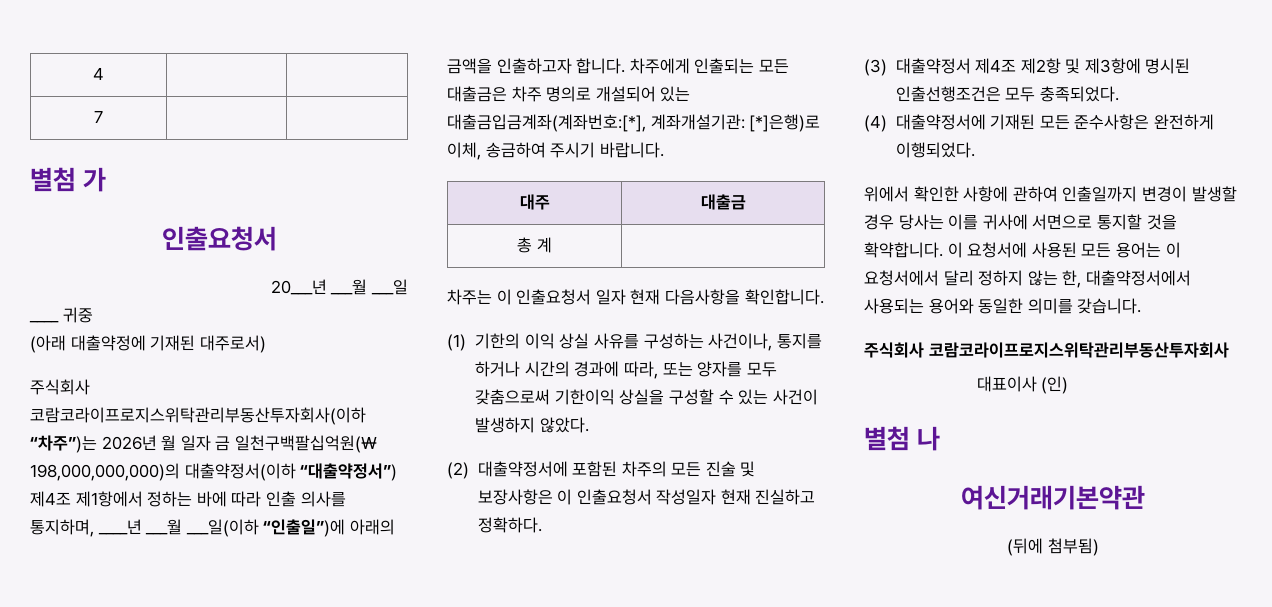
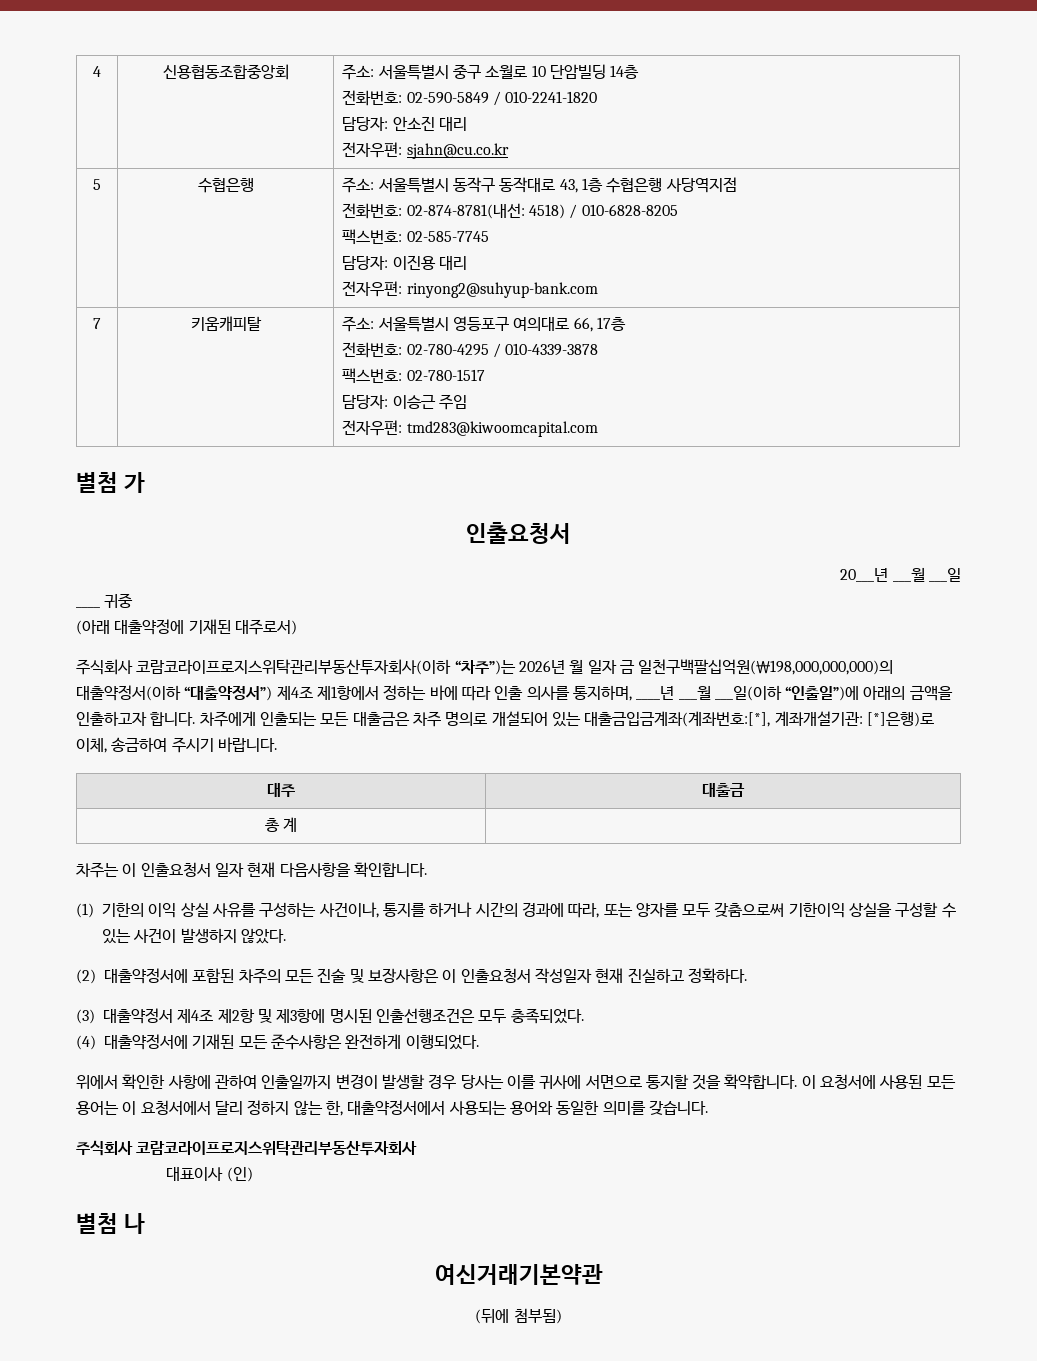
- 4 | |
- 7 | |
+ 4 | 신용협동조합중앙회 | 주소: 서울특별시 중구 소월로 10 단암빌딩 14층
+ 전화번호: 02-590-5849 / 010-2241-1820
+ 담당자: 안소진 대리
+ 전자우편: sjahn@cu.co.kr
+ 5 | 수협은행 | 주소: 서울특별시 동작구 동작대로 43, 1층 수협은행 사당역지점
+ 전화번호: 02-874-8781(내선: 4518) / 010-6828-8205
+ 팩스번호: 02-585-7745
+ 담당자: 이진용 대리
+ 전자우편: rinyong2@suhyup-bank.com
+ 7 | 키움캐피탈 | 주소: 서울특별시 영등포구 여의대로 66, 17층
+ 전화번호: 02-780-4295 / 010-4339-3878
+ 팩스번호: 02-780-1517
+ 담당자: 이승근 주임
+ 전자우편: tmd283@kiwoomcapital.com

